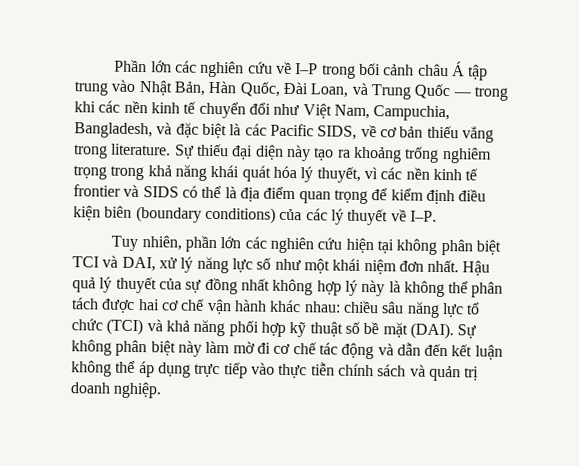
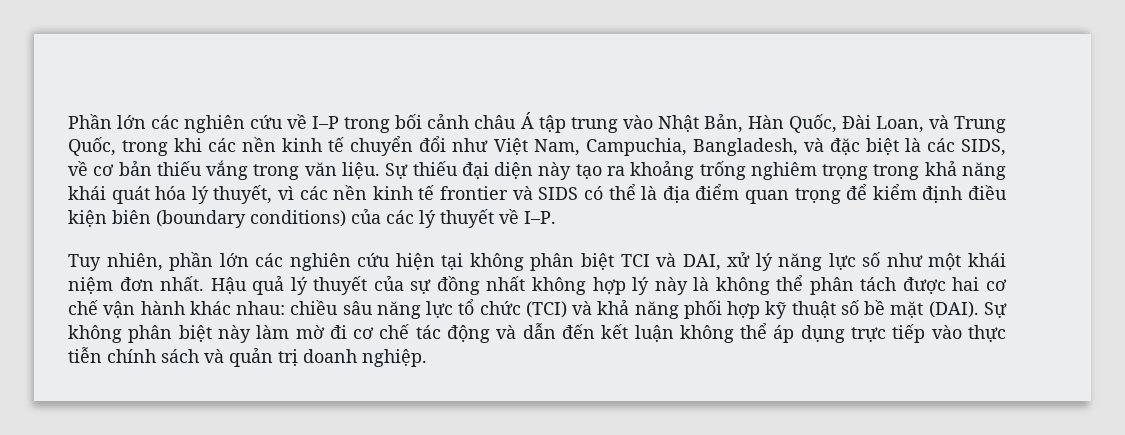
- Phần lớn các nghiên cứu về I–P trong bối cảnh châu Á tập trung vào Nhật Bản, Hàn Quốc, Đài Loan, và Trung Quốc — trong khi các nền kinh tế chuyển đổi như Việt Nam, Campuchia, Bangladesh, và đặc biệt là các Pacific SIDS, về cơ bản thiếu vắng trong literature.
+ Phần lớn các nghiên cứu về I–P trong bối cảnh châu Á tập trung vào Nhật Bản, Hàn Quốc, Đài Loan, và Trung Quốc, trong khi các nền kinh tế chuyển đổi như Việt Nam, Campuchia, Bangladesh, và đặc biệt là các SIDS, về cơ bản thiếu vắng trong văn liệu.

